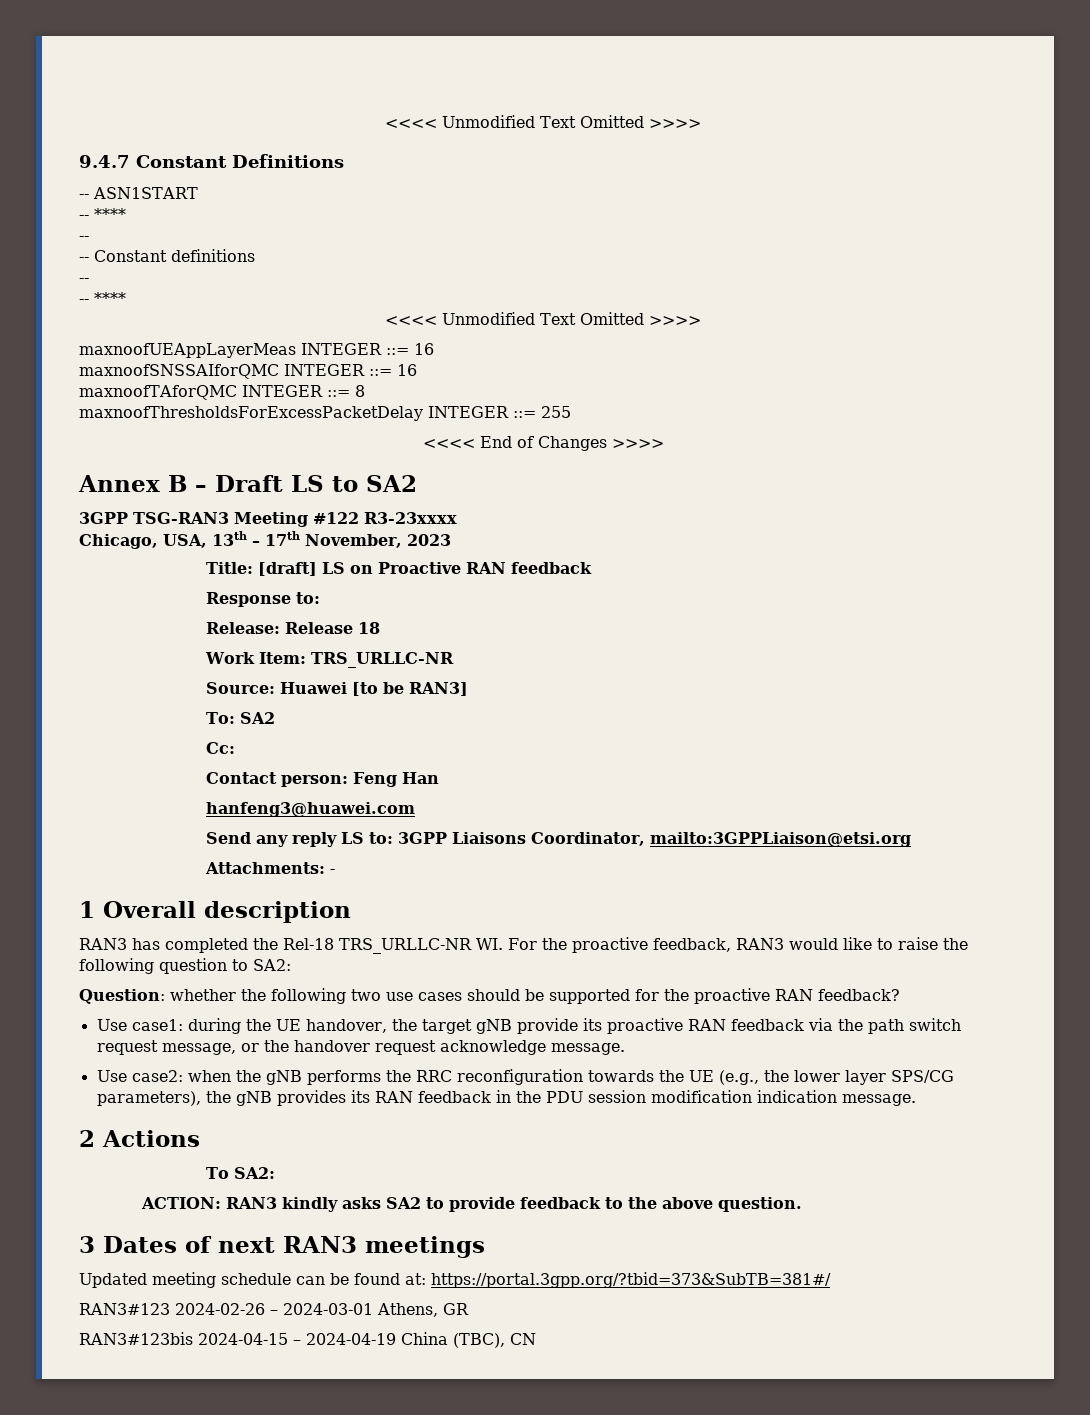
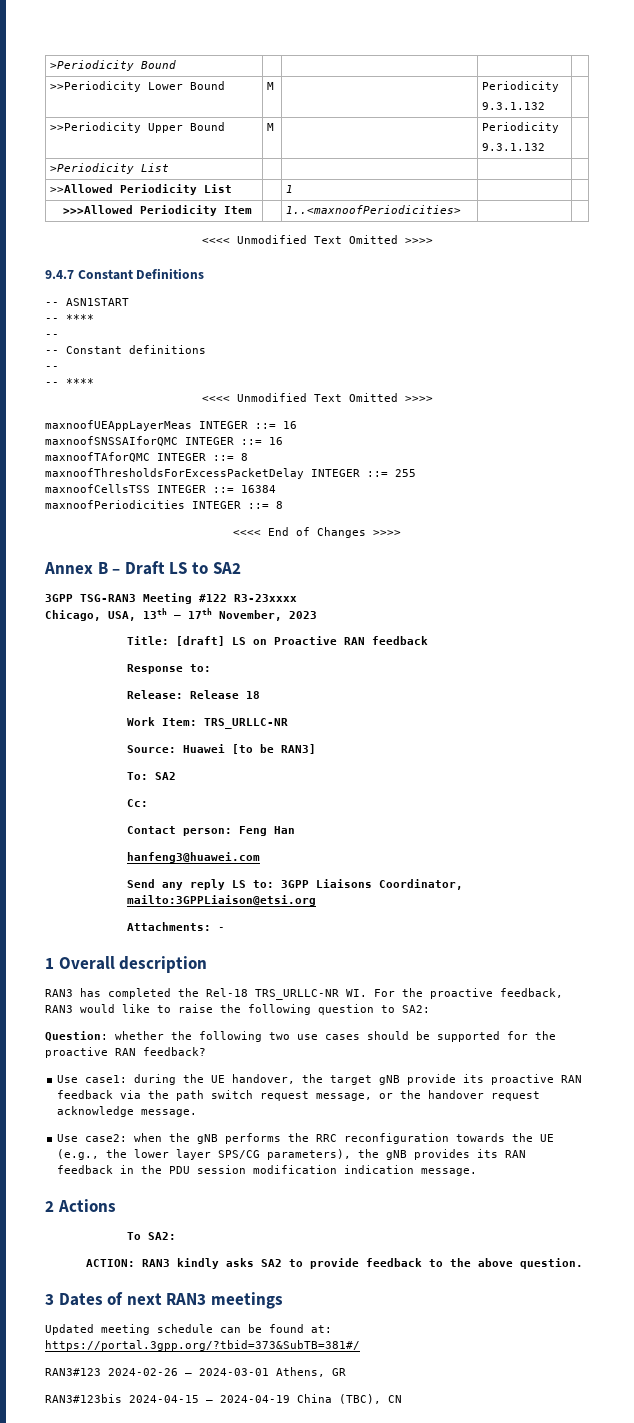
+ >Periodicity Bound | | | |
+ >>Periodicity Lower Bound | M | | Periodicity
+ 9.3.1.132 |
+ >>Periodicity Upper Bound | M | | Periodicity
+ 9.3.1.132 |
+ >Periodicity List | | | |
+ >>Allowed Periodicity List | | 1 | |
+ >>>Allowed Periodicity Item | | 1..<maxnoofPeriodicities> | |
+ maxnoofCellsTSS INTEGER ::= 16384
+ maxnoofPeriodicities INTEGER ::= 8

